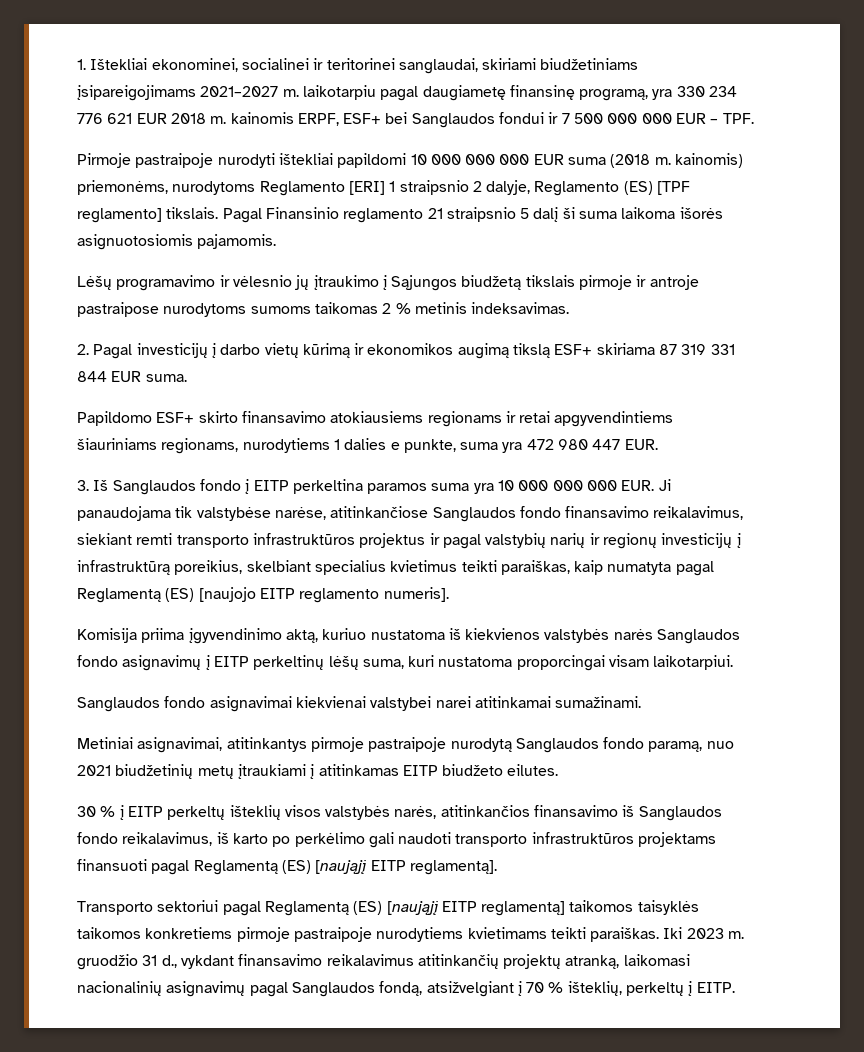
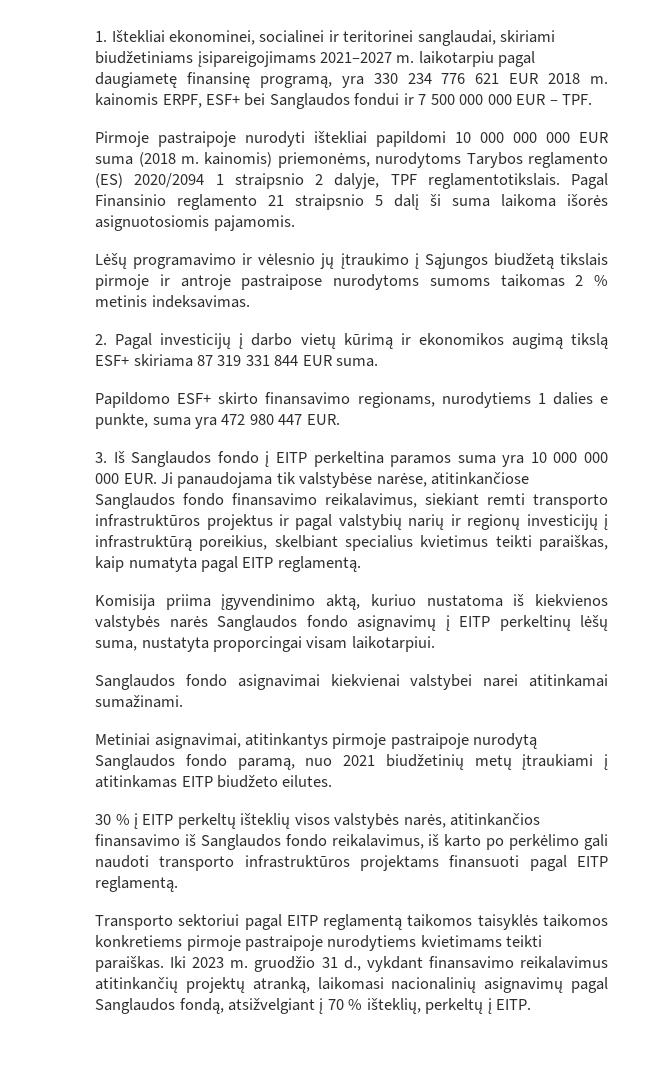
- Pirmoje pastraipoje nurodyti ištekliai papildomi 10 000 000 000 EUR suma (2018 m. kainomis) priemonėms, nurodytoms Reglamento [ERI] 1 straipsnio 2 dalyje, Reglamento (ES) [TPF reglamento] tikslais.
+ Pirmoje pastraipoje nurodyti ištekliai papildomi 10 000 000 000 EUR suma (2018 m. kainomis) priemonėms, nurodytoms Tarybos reglamento (ES) 2020/2094 1 straipsnio 2 dalyje, TPF reglamentotikslais.
- Papildomo ESF+ skirto finansavimo atokiausiems regionams ir retai apgyvendintiems šiauriniams regionams, nurodytiems 1 dalies e punkte, suma yra 472 980 447 EUR.
+ Papildomo ESF+ skirto finansavimo regionams, nurodytiems 1 dalies e punkte, suma yra 472 980 447 EUR.
- 3. Iš Sanglaudos fondo į EITP perkeltina paramos suma yra 10 000 000 000 EUR. Ji panaudojama tik valstybėse narėse, atitinkančiose Sanglaudos fondo finansavimo reikalavimus, siekiant remti transporto infrastruktūros projektus ir pagal valstybių narių ir regionų investicijų į infrastruktūrą poreikius, skelbiant specialius kvietimus teikti paraiškas, kaip numatyta pagal Reglamentą (ES) [naujojo EITP reglamento numeris].
+ 3. Iš Sanglaudos fondo į EITP perkeltina paramos suma yra 10 000 000 000 EUR. Ji panaudojama tik valstybėse narėse, atitinkančiose Sanglaudos fondo finansavimo reikalavimus, siekiant remti transporto infrastruktūros projektus ir pagal valstybių narių ir regionų investicijų į infrastruktūrą poreikius, skelbiant specialius kvietimus teikti paraiškas, kaip numatyta pagal EITP reglamentą.
- Komisija priima įgyvendinimo aktą, kuriuo nustatoma iš kiekvienos valstybės narės Sanglaudos fondo asignavimų į EITP perkeltinų lėšų suma, kuri nustatoma proporcingai visam laikotarpiui.
+ Komisija priima įgyvendinimo aktą, kuriuo nustatoma iš kiekvienos valstybės narės Sanglaudos fondo asignavimų į EITP perkeltinų lėšų suma, nustatyta proporcingai visam laikotarpiui.
- 30 % į EITP perkeltų išteklių visos valstybės narės, atitinkančios finansavimo iš Sanglaudos fondo reikalavimus, iš karto po perkėlimo gali naudoti transporto infrastruktūros projektams finansuoti pagal Reglamentą (ES) [naująjį EITP reglamentą].
- Transporto sektoriui pagal Reglamentą (ES) [naująjį EITP reglamentą] taikomos taisyklės taikomos konkretiems pirmoje pastraipoje nurodytiems kvietimams teikti paraiškas.
+ 30 % į EITP perkeltų išteklių visos valstybės narės, atitinkančios finansavimo iš Sanglaudos fondo reikalavimus, iš karto po perkėlimo gali naudoti transporto infrastruktūros projektams finansuoti pagal EITP reglamentą.
+ Transporto sektoriui pagal EITP reglamentą taikomos taisyklės taikomos konkretiems pirmoje pastraipoje nurodytiems kvietimams teikti paraiškas.

